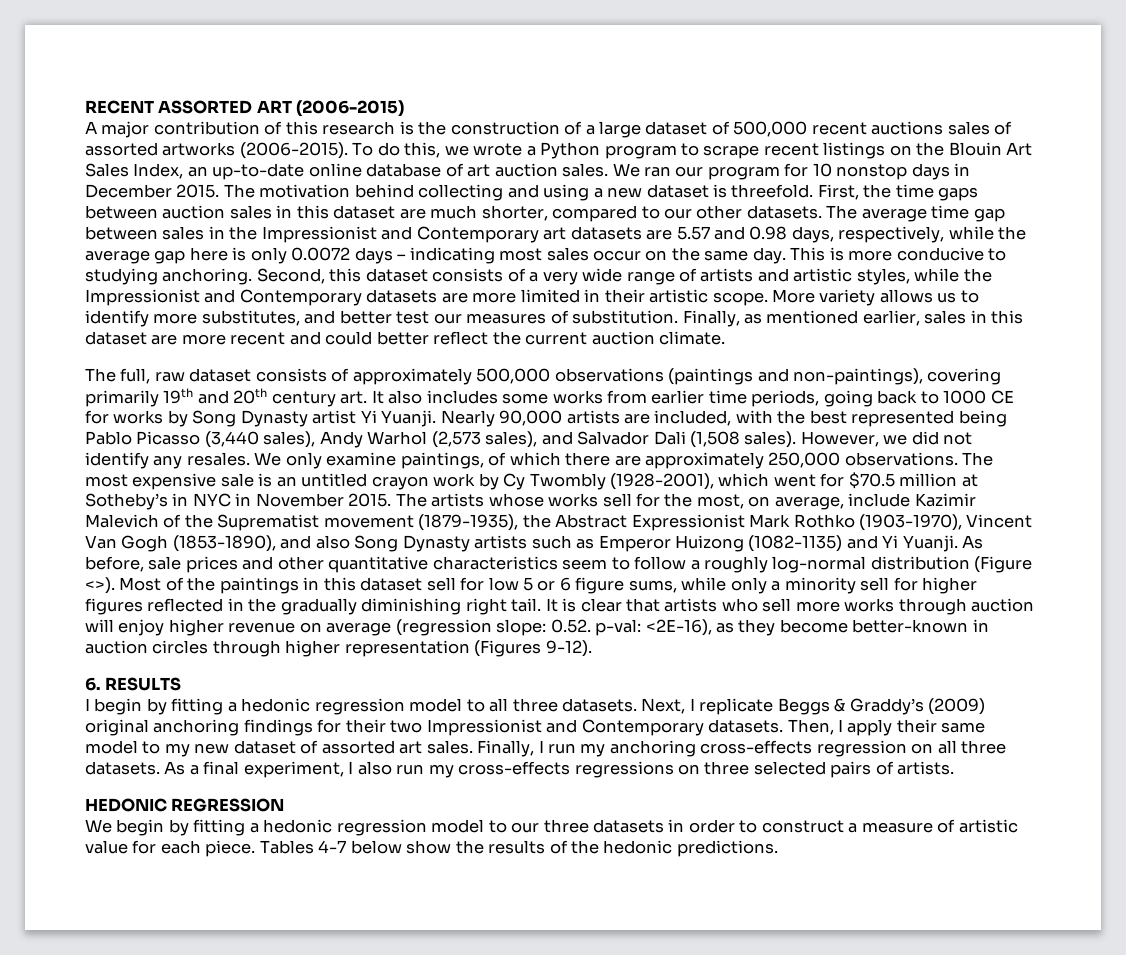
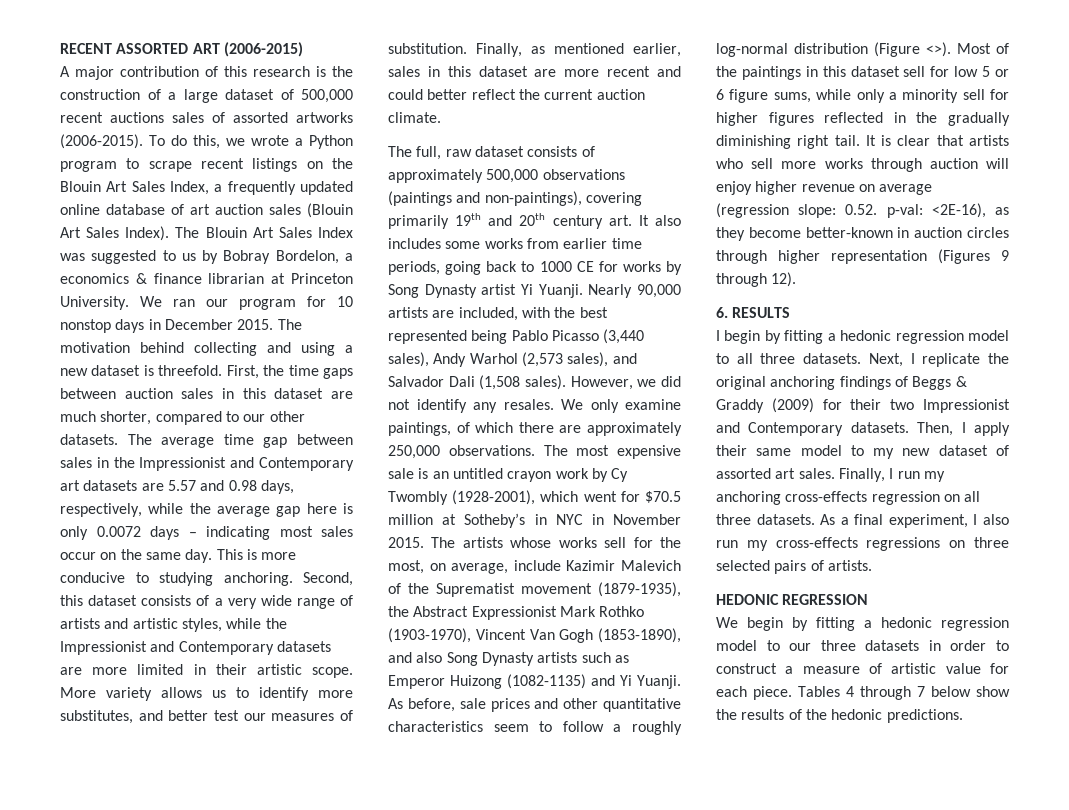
- To do this, we wrote a Python program to scrape recent listings on the Blouin Art Sales Index, an up-to-date online database of art auction sales.
+ To do this, we wrote a Python program to scrape recent listings on the Blouin Art Sales Index, a frequently updated online database of art auction sales (Blouin Art Sales Index). The Blouin Art Sales Index was suggested to us by Bobray Bordelon, a economics & finance librarian at Princeton University.
- It is clear that artists who sell more works through auction will enjoy higher revenue on average (regression slope: 0.52. p-val: <2E-16), as they become better-known in auction circles through higher representation (Figures 9-12).
+ It is clear that artists who sell more works through auction will enjoy higher revenue on average (regression slope: 0.52. p-val: <2E-16), as they become better-known in auction circles through higher representation (Figures 9 through 12).
- Next, I replicate Beggs & Graddy’s (2009) original anchoring findings for their two Impressionist and Contemporary datasets.
+ Next, I replicate the original anchoring findings of Beggs & Graddy (2009) for their two Impressionist and Contemporary datasets.
- Tables 4-7 below show the results of the hedonic predictions.
+ Tables 4 through 7 below show the results of the hedonic predictions.

